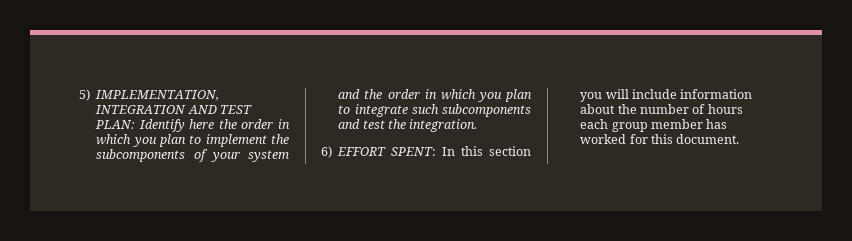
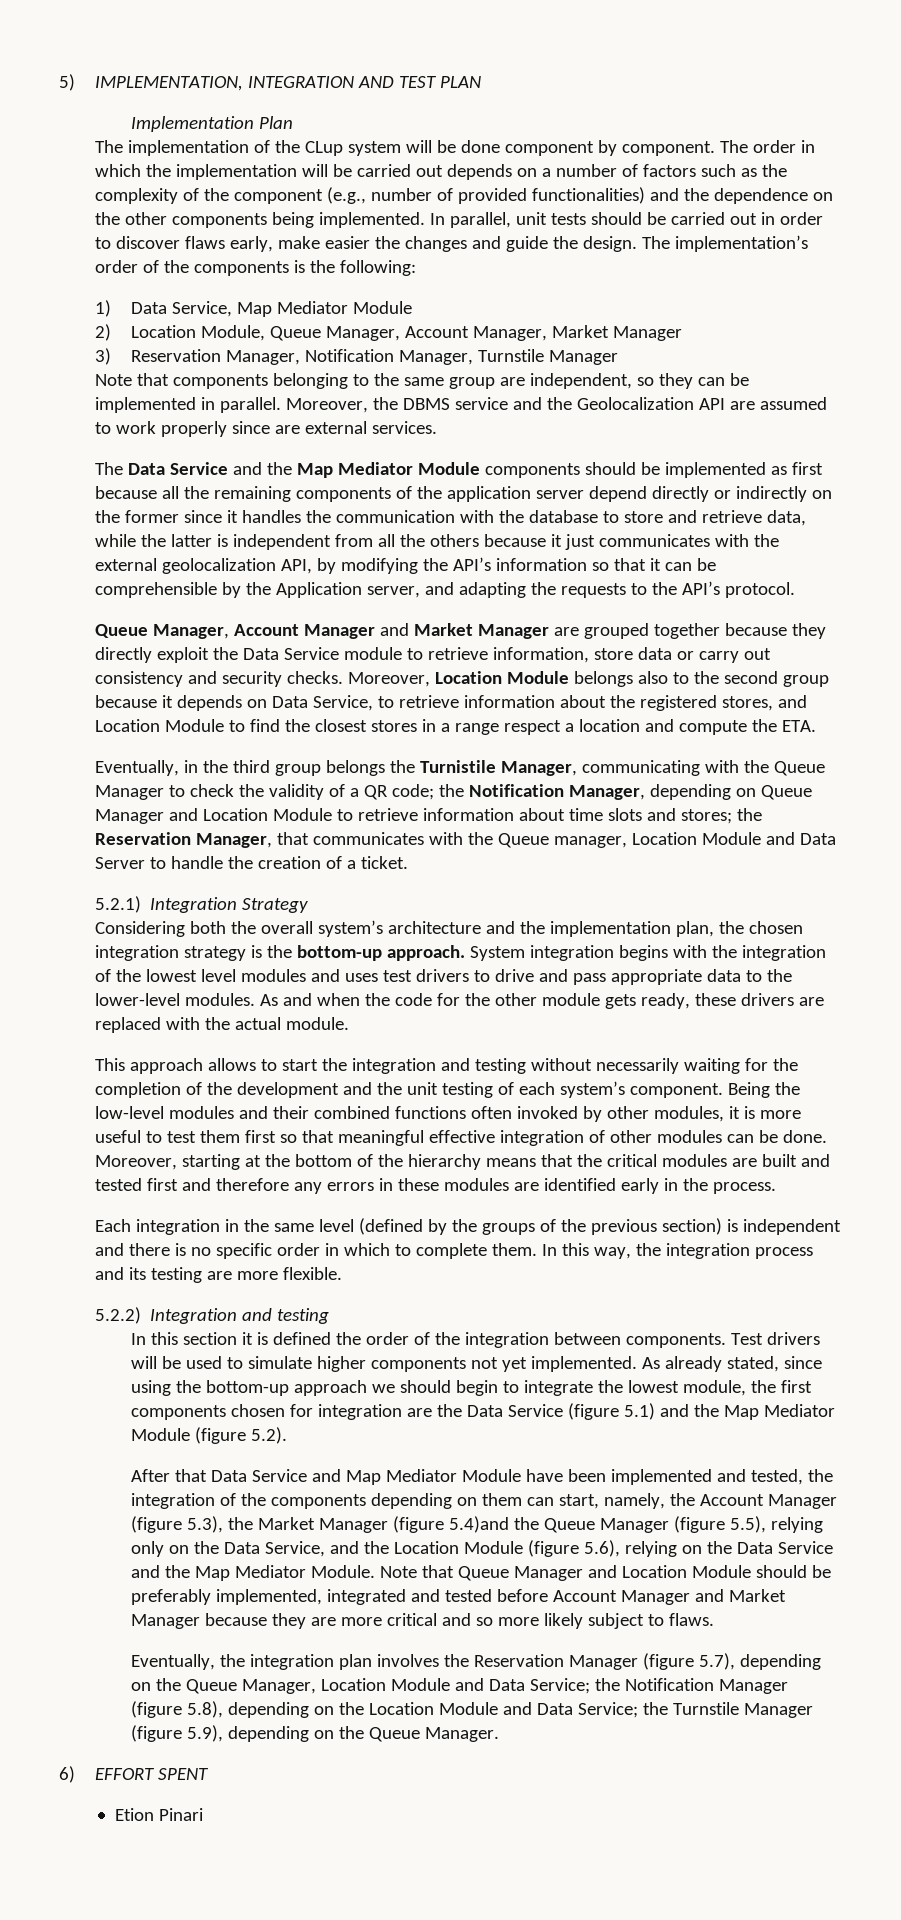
- 5) IMPLEMENTATION, INTEGRATION AND TEST PLAN: Identify here the order in which you plan to implement the subcomponents of your system and the order in which you plan to integrate such subcomponents and test the integration.
- 6) EFFORT SPENT: In this section you will include information about the number of hours each group member has worked for this document.
+ 5) IMPLEMENTATION, INTEGRATION AND TEST PLAN
+ Implementation Plan
+ The implementation of the CLup system will be done component by component. The order in which the implementation will be carried out depends on a number of factors such as the complexity of the component (e.g., number of provided functionalities) and the dependence on the other components being implemented. In parallel, unit tests should be carried out in order to discover flaws early, make easier the changes and guide the design. The implementation’s order of the components is the following:
+ 1) Data Service, Map Mediator Module
+ 2) Location Module, Queue Manager, Account Manager, Market Manager
+ 3) Reservation Manager, Notification Manager, Turnstile Manager
+ Note that components belonging to the same group are independent, so they can be implemented in parallel. Moreover, the DBMS service and the Geolocalization API are assumed to work properly since are external services.
+ The Data Service and the Map Mediator Module components should be implemented as first because all the remaining components of the application server depend directly or indirectly on the former since it handles the communication with the database to store and retrieve data, while the latter is independent from all the others because it just communicates with the external geolocalization API, by modifying the API’s information so that it can be comprehensible by the Application server, and adapting the requests to the API’s protocol.
+ Queue Manager, Account Manager and Market Manager are grouped together because they directly exploit the Data Service module to retrieve information, store data or carry out consistency and security checks. Moreover, Location Module belongs also to the second group because it depends on Data Service, to retrieve information about the registered stores, and Location Module to find the closest stores in a range respect a location and compute the ETA.
+ Eventually, in the third group belongs the Turnistile Manager, communicating with the Queue Manager to check the validity of a QR code; the Notification Manager, depending on Queue Manager and Location Module to retrieve information about time slots and stores; the Reservation Manager, that communicates with the Queue manager, Location Module and Data Server to handle the creation of a ticket.
+ 5.2.1) Integration Strategy
+ Considering both the overall system’s architecture and the implementation plan, the chosen integration strategy is the bottom-up approach. System integration begins with the integration of the lowest level modules and uses test drivers to drive and pass appropriate data to the lower-level modules. As and when the code for the other module gets ready, these drivers are replaced with the actual module.
+ This approach allows to start the integration and testing without necessarily waiting for the completion of the development and the unit testing of each system’s component. Being the low-level modules and their combined functions often invoked by other modules, it is more useful to test them first so that meaningful effective integration of other modules can be done. Moreover, starting at the bottom of the hierarchy means that the critical modules are built and tested first and therefore any errors in these modules are identified early in the process.
+ Each integration in the same level (defined by the groups of the previous section) is independent and there is no specific order in which to complete them. In this way, the integration process and its testing are more flexible.
+ 5.2.2) Integration and testing
+ In this section it is defined the order of the integration between components. Test drivers will be used to simulate higher components not yet implemented. As already stated, since using the bottom-up approach we should begin to integrate the lowest module, the first components chosen for integration are the Data Service (figure 5.1) and the Map Mediator Module (figure 5.2).
+ After that Data Service and Map Mediator Module have been implemented and tested, the integration of the components depending on them can start, namely, the Account Manager (figure 5.3), the Market Manager (figure 5.4)and the Queue Manager (figure 5.5), relying only on the Data Service, and the Location Module (figure 5.6), relying on the Data Service and the Map Mediator Module. Note that Queue Manager and Location Module should be preferably implemented, integrated and tested before Account Manager and Market Manager because they are more critical and so more likely subject to flaws.
+ Eventually, the integration plan involves the Reservation Manager (figure 5.7), depending on the Queue Manager, Location Module and Data Service; the Notification Manager (figure 5.8), depending on the Location Module and Data Service; the Turnstile Manager (figure 5.9), depending on the Queue Manager.
+ 6) EFFORT SPENT
+ Etion Pinari

